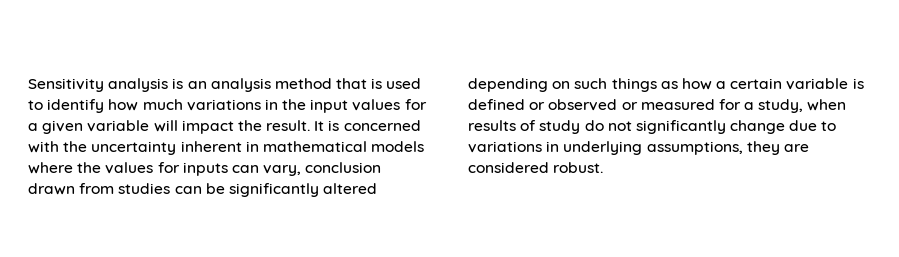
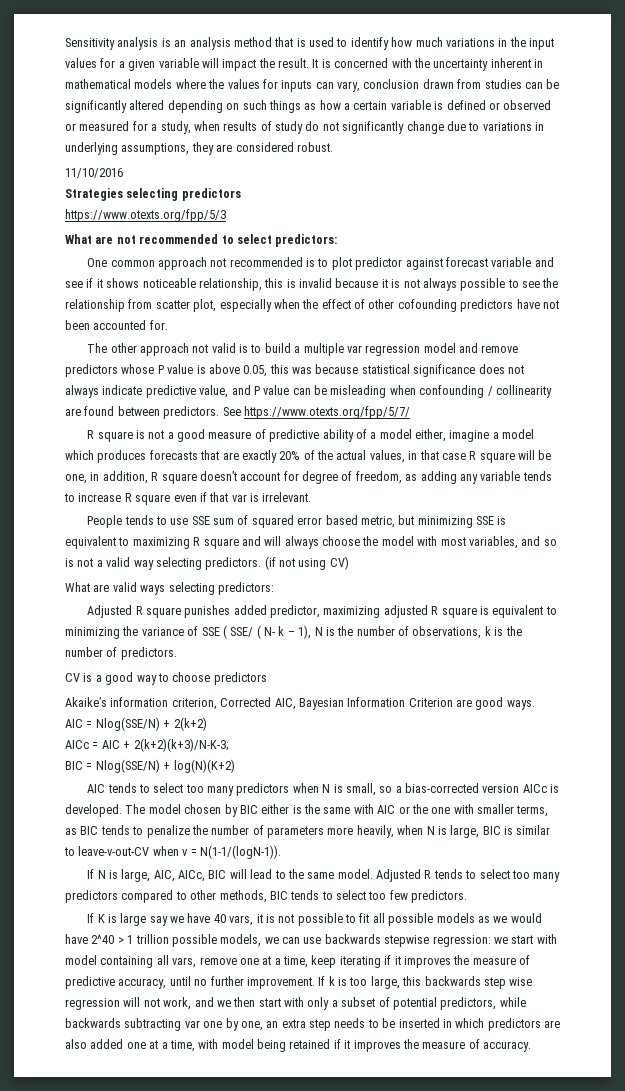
+ 11/10/2016
+ Strategies selecting predictors
+ https://www.otexts.org/fpp/5/3
+ What are not recommended to select predictors:
+ One common approach not recommended is to plot predictor against forecast variable and see if it shows noticeable relationship, this is invalid because it is not always possible to see the relationship from scatter plot, especially when the effect of other cofounding predictors have not been accounted for.
+ The other approach not valid is to build a multiple var regression model and remove predictors whose P value is above 0.05, this was because statistical significance does not always indicate predictive value, and P value can be misleading when confounding / collinearity are found between predictors. See https://www.otexts.org/fpp/5/7/
+ R square is not a good measure of predictive ability of a model either, imagine a model which produces forecasts that are exactly 20% of the actual values, in that case R square will be one, in addition, R square doesn’t account for degree of freedom, as adding any variable tends to increase R square even if that var is irrelevant.
+ People tends to use SSE sum of squared error based metric, but minimizing SSE is equivalent to maximizing R square and will always choose the model with most variables, and so is not a valid way selecting predictors. (if not using CV)
+ What are valid ways selecting predictors:
+ Adjusted R square punishes added predictor, maximizing adjusted R square is equivalent to minimizing the variance of SSE ( SSE/ ( N- k – 1), N is the number of observations, k is the number of predictors.
+ CV is a good way to choose predictors
+ Akaike’s information criterion, Corrected AIC, Bayesian Information Criterion are good ways.
+ AIC = Nlog(SSE/N) + 2(k+2)
+ AICc = AIC + 2(k+2)(k+3)/N-K-3;
+ BIC = Nlog(SSE/N) + log(N)(K+2)
+ AIC tends to select too many predictors when N is small, so a bias-corrected version AICc is developed. The model chosen by BIC either is the same with AIC or the one with smaller terms, as BIC tends to penalize the number of parameters more heavily, when N is large, BIC is similar to leave-v-out-CV when v = N(1-1/(logN-1)).
+ If N is large, AIC, AICc, BIC will lead to the same model. Adjusted R tends to select too many predictors compared to other methods, BIC tends to select too few predictors.
+ If K is large say we have 40 vars, it is not possible to fit all possible models as we would have 2^40 > 1 trillion possible models, we can use backwards stepwise regression: we start with model containing all vars, remove one at a time, keep iterating if it improves the measure of predictive accuracy, until no further improvement. If k is too large, this backwards step wise regression will not work, and we then start with only a subset of potential predictors, while backwards subtracting var one by one, an extra step needs to be inserted in which predictors are also added one at a time, with model being retained if it improves the measure of accuracy.

